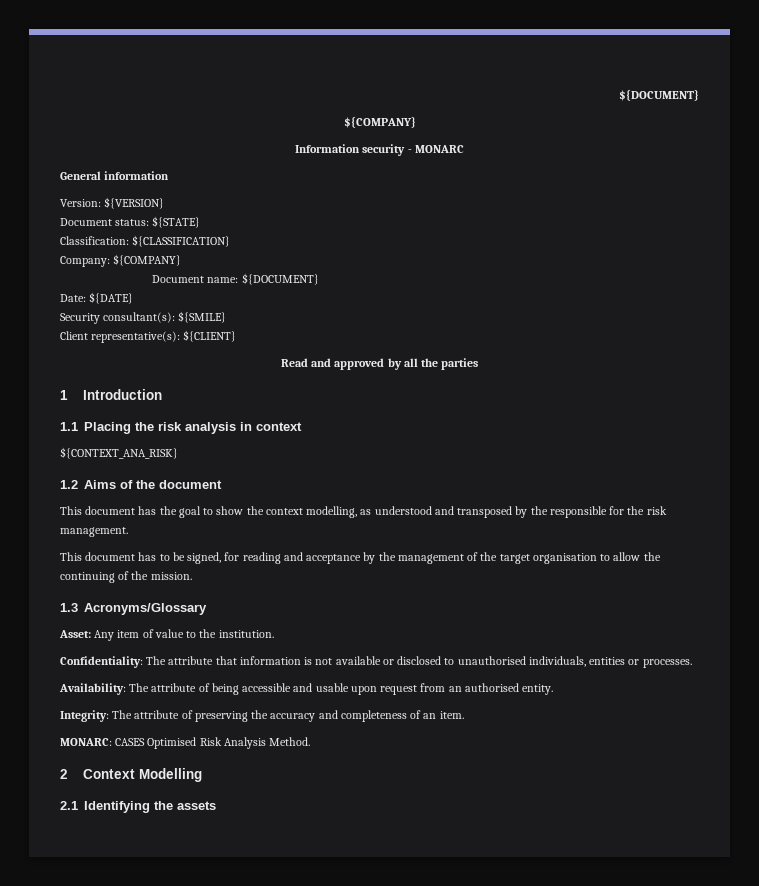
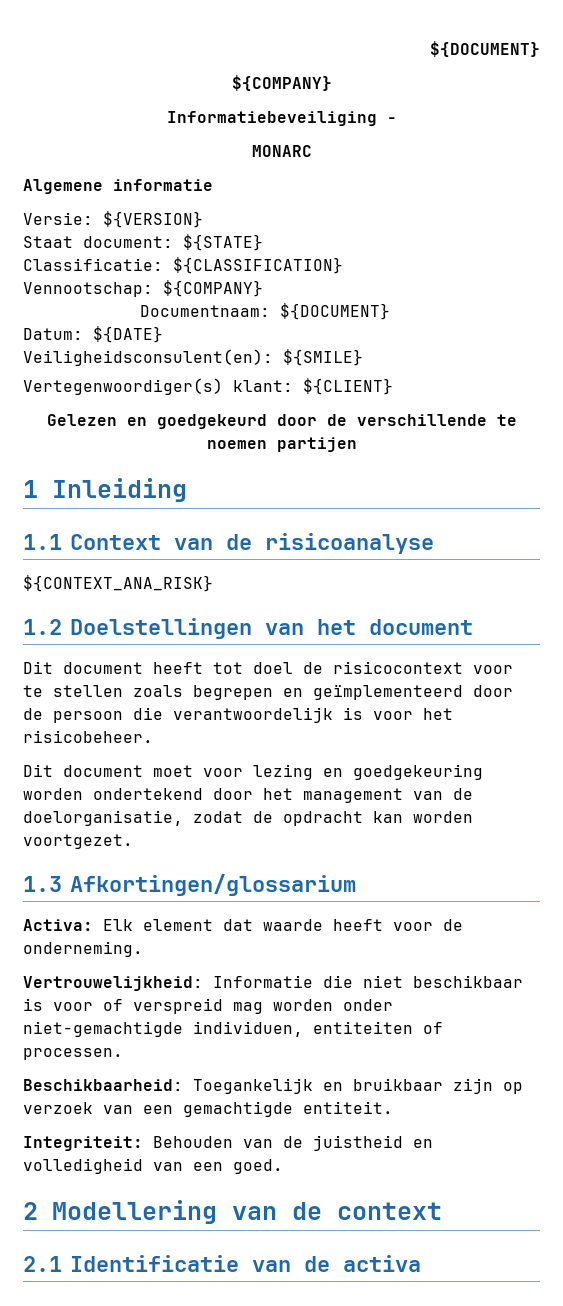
- Information security - MONARC
+ Informatiebeveiliging -
+ MONARC
- General information
- Version: ${VERSION}
+ Algemene informatie
+ Versie: ${VERSION}
- Document status: ${STATE}
+ Staat document: ${STATE}
- Classification: ${CLASSIFICATION}
+ Classificatie: ${CLASSIFICATION}
- Company: ${COMPANY}
- Document name: ${DOCUMENT}
- Date: ${DATE}
+ Vennootschap: ${COMPANY}
+ Documentnaam: ${DOCUMENT}
+ Datum: ${DATE}
- Security consultant(s): ${SMILE}
+ Veiligheidsconsulent(en): ${SMILE}
- Client representative(s): ${CLIENT}
+ Vertegenwoordiger(s) klant: ${CLIENT}
- Read and approved by all the parties
+ Gelezen en goedgekeurd door de verschillende te noemen partijen
- 1 Introduction
+ 1 Inleiding
- 1.1 Placing the risk analysis in context
+ 1.1 Context van de risicoanalyse
  ${CONTEXT_ANA_RISK}
- 1.2 Aims of the document
- This document has the goal to show the context modelling, as understood and transposed by the responsible for the risk management.
- This document has to be signed, for reading and acceptance by the management of the target organisation to allow the continuing of the mission.
- 1.3 Acronyms/Glossary
- Asset: Any item of value to the institution.
- Confidentiality: The attribute that information is not available or disclosed to unauthorised individuals, entities or processes.
- Availability: The attribute of being accessible and usable upon request from an authorised entity.
- Integrity: The attribute of preserving the accuracy and completeness of an item.
- MONARC: CASES Optimised Risk Analysis Method.
- 2 Context Modelling
- 2.1 Identifying the assets
+ 1.2 Doelstellingen van het document
+ Dit document heeft tot doel de risicocontext voor te stellen zoals begrepen en geïmplementeerd door de persoon die verantwoordelijk is voor het risicobeheer.
+ Dit document moet voor lezing en goedgekeuring worden ondertekend door het management van de doelorganisatie, zodat de opdracht kan worden voortgezet.
+ 1.3 Afkortingen/glossarium
+ Activa: Elk element dat waarde heeft voor de onderneming.
+ Vertrouwelijkheid: Informatie die niet beschikbaar is voor of verspreid mag worden onder niet-gemachtigde individuen, entiteiten of processen.
+ Beschikbaarheid: Toegankelijk en bruikbaar zijn op verzoek van een gemachtigde entiteit.
+ Integriteit: Behouden van de juistheid en volledigheid van een goed.
+ 2 Modellering van de context
+ 2.1 Identificatie van de activa

